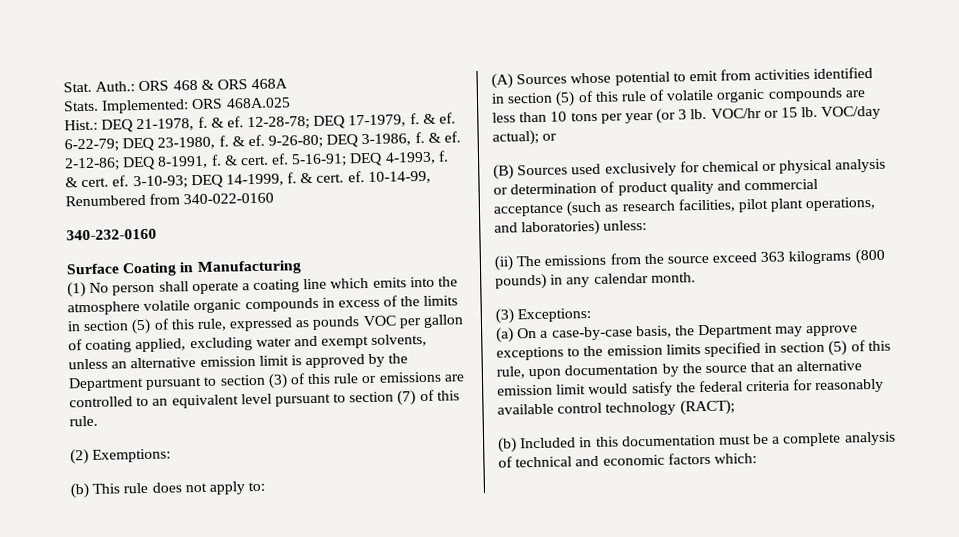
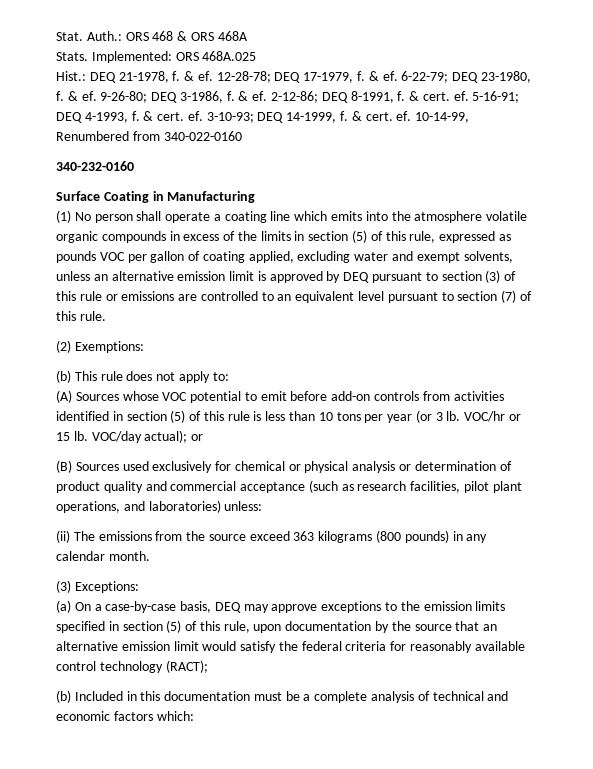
- (1) No person shall operate a coating line which emits into the atmosphere volatile organic compounds in excess of the limits in section (5) of this rule, expressed as pounds VOC per gallon of coating applied, excluding water and exempt solvents, unless an alternative emission limit is approved by the Department pursuant to section (3) of this rule or emissions are controlled to an equivalent level pursuant to section (7) of this rule.
+ (1) No person shall operate a coating line which emits into the atmosphere volatile organic compounds in excess of the limits in section (5) of this rule, expressed as pounds VOC per gallon of coating applied, excluding water and exempt solvents, unless an alternative emission limit is approved by DEQ pursuant to section (3) of this rule or emissions are controlled to an equivalent level pursuant to section (7) of this rule.
- (A) Sources whose potential to emit from activities identified in section (5) of this rule of volatile organic compounds are less than 10 tons per year (or 3 lb.
+ (A) Sources whose VOC potential to emit before add-on controls from activities identified in section (5) of this rule is less than 10 tons per year (or 3 lb.
- (a) On a case-by-case basis, the Department may approve exceptions to the emission limits specified in section (5) of this rule, upon documentation by the source that an alternative emission limit would satisfy the federal criteria for reasonably available control technology (RACT);
+ (a) On a case-by-case basis, DEQ may approve exceptions to the emission limits specified in section (5) of this rule, upon documentation by the source that an alternative emission limit would satisfy the federal criteria for reasonably available control technology (RACT);

